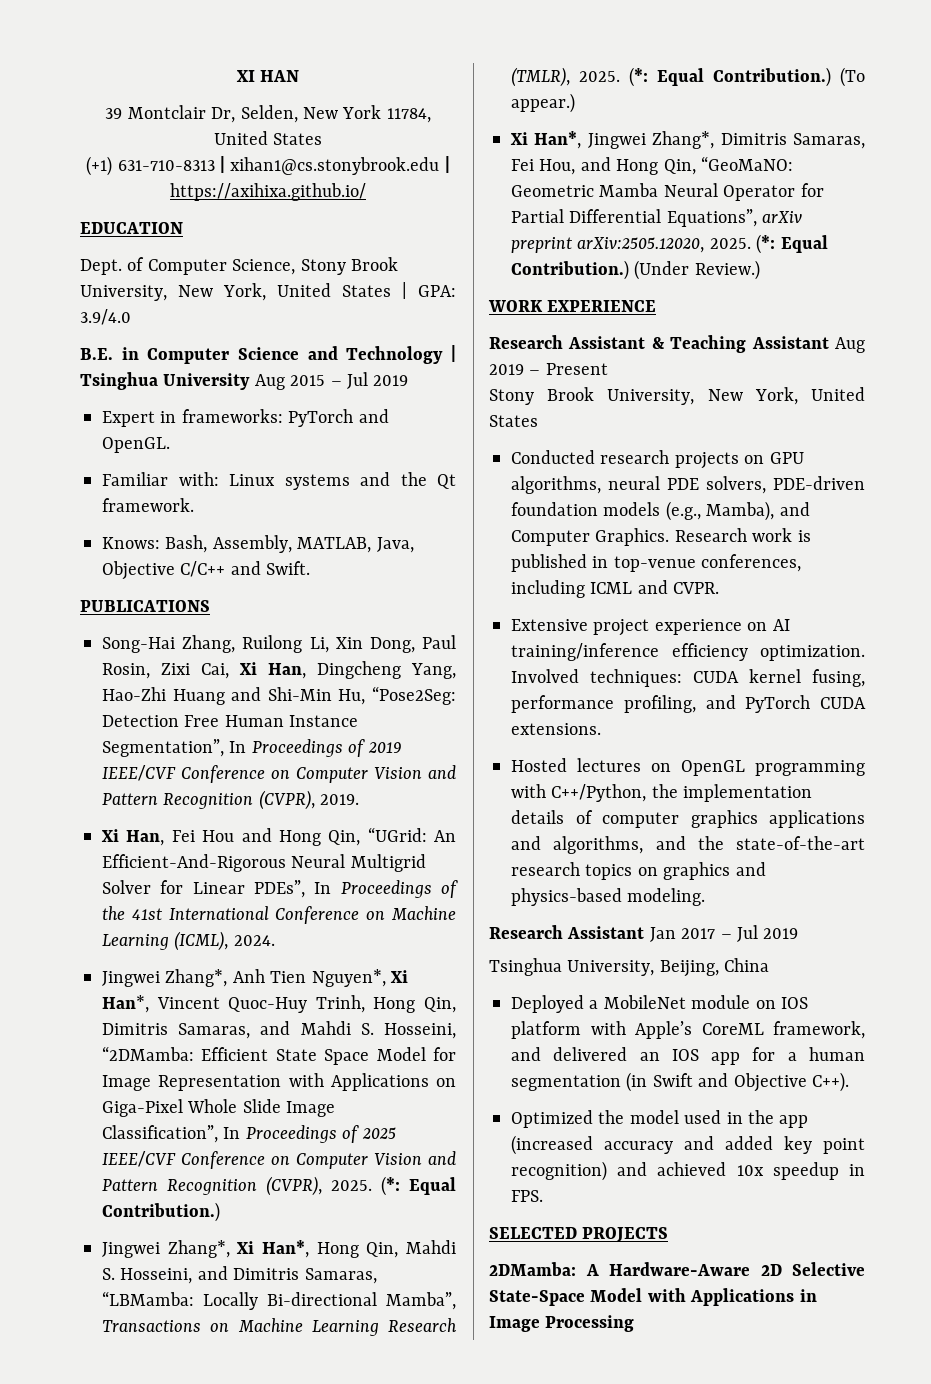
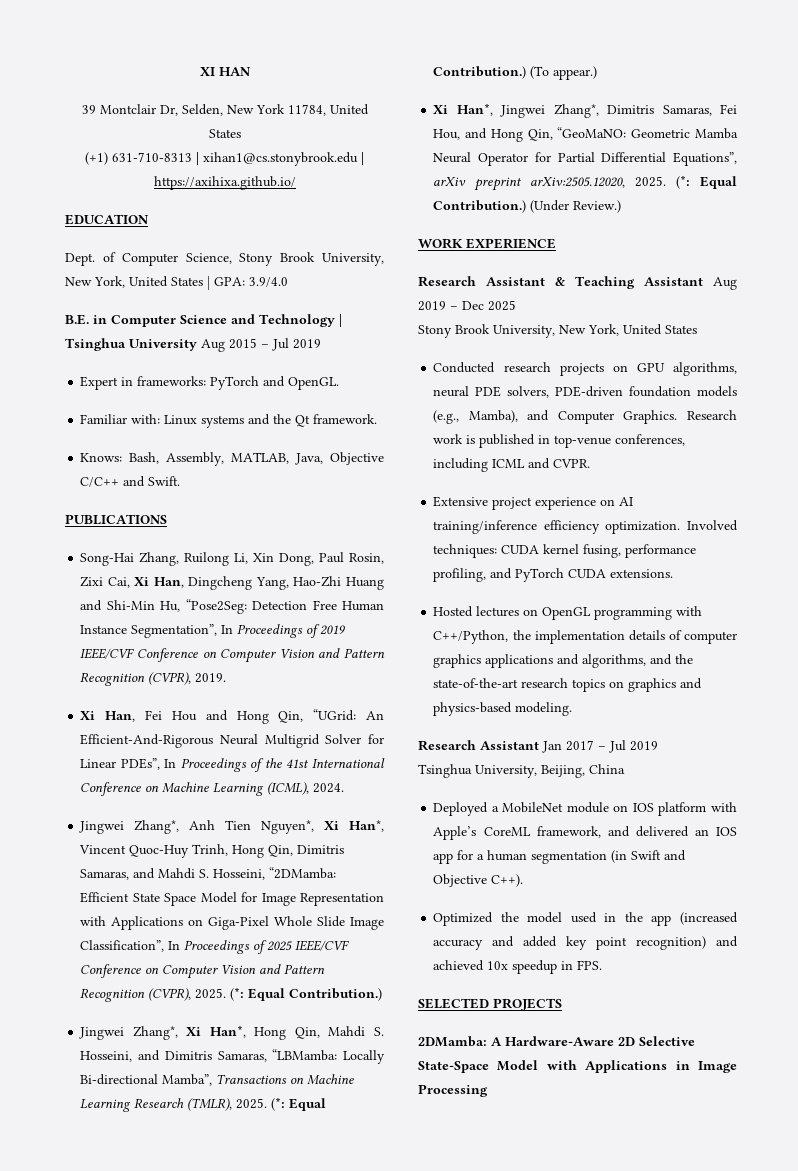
- Research Assistant & Teaching Assistant Aug 2019 – Present
+ Research Assistant & Teaching Assistant Aug 2019 – Dec 2025

